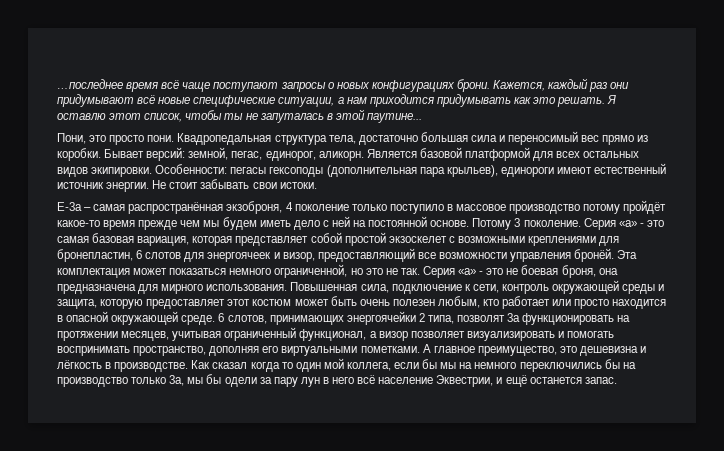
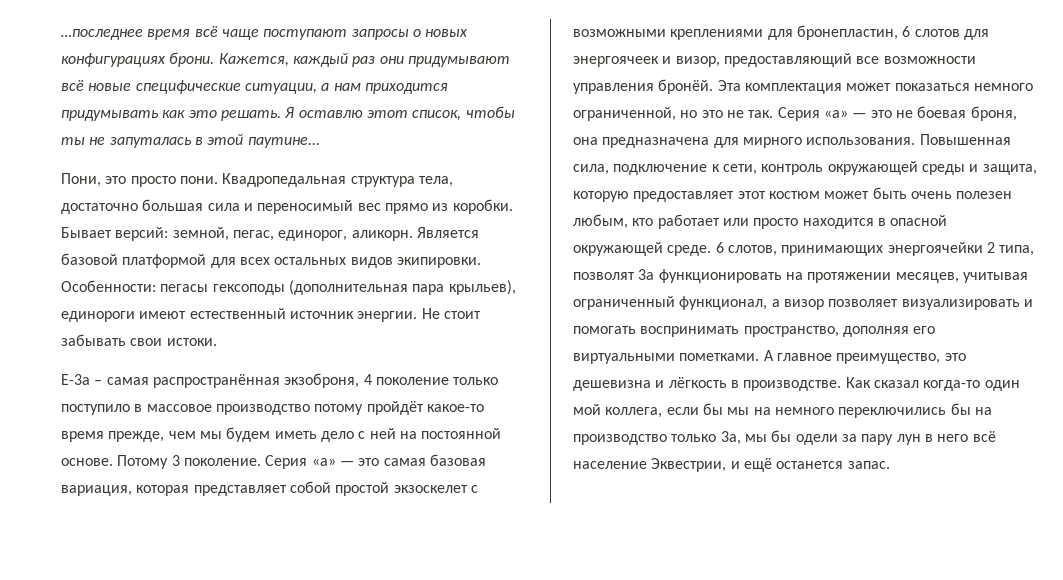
- Е-3а – самая распространённая экзоброня, 4 поколение только поступило в массовое производство потому пройдёт какое-то время прежде чем мы будем иметь дело с ней на постоянной основе.
+ Е-3а – самая распространённая экзоброня, 4 поколение только поступило в массовое производство потому пройдёт какое-то время прежде, чем мы будем иметь дело с ней на постоянной основе.
- Серия «а» - это самая базовая вариация, которая представляет собой простой экзоскелет с возможными креплениями для бронепластин, 6 слотов для энергоячеек и визор, предоставляющий все возможности управления бронёй.
+ Серия «а» — это самая базовая вариация, которая представляет собой простой экзоскелет с возможными креплениями для бронепластин, 6 слотов для энергоячеек и визор, предоставляющий все возможности управления бронёй.
- Серия «а» - это не боевая броня, она предназначена для мирного использования.
+ Серия «а» — это не боевая броня, она предназначена для мирного использования.
- Как сказал когда то один мой коллега, если бы мы на немного переключились бы на производство только 3а, мы бы одели за пару лун в него всё население Эквестрии, и ещё останется запас.
+ Как сказал когда-то один мой коллега, если бы мы на немного переключились бы на производство только 3а, мы бы одели за пару лун в него всё население Эквестрии, и ещё останется запас.

